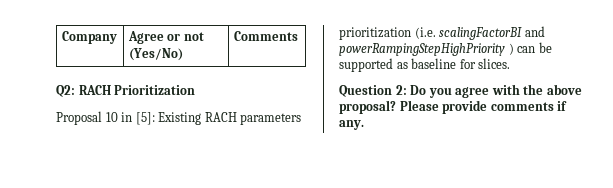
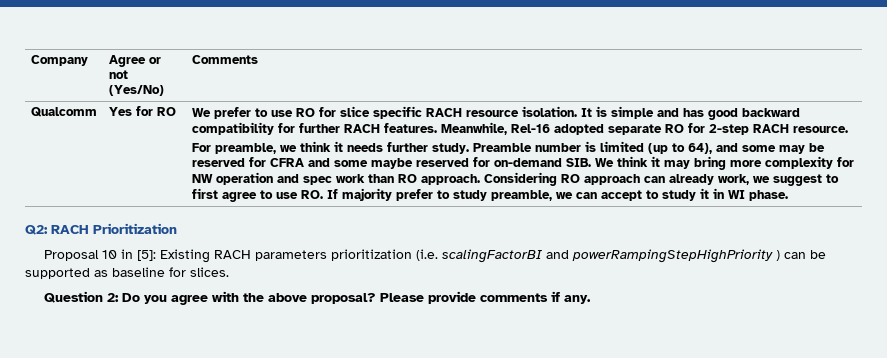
+ Qualcomm | Yes for RO | We prefer to use RO for slice specific RACH resource isolation. It is simple and has good backward compatibility for further RACH features. Meanwhile, Rel-16 adopted separate RO for 2-step RACH resource.
+ For preamble, we think it needs further study. Preamble number is limited (up to 64), and some may be reserved for CFRA and some maybe reserved for on-demand SIB. We think it may bring more complexity for NW operation and spec work than RO approach. Considering RO approach can already work, we suggest to first agree to use RO. If majority prefer to study preamble, we can accept to study it in WI phase.

